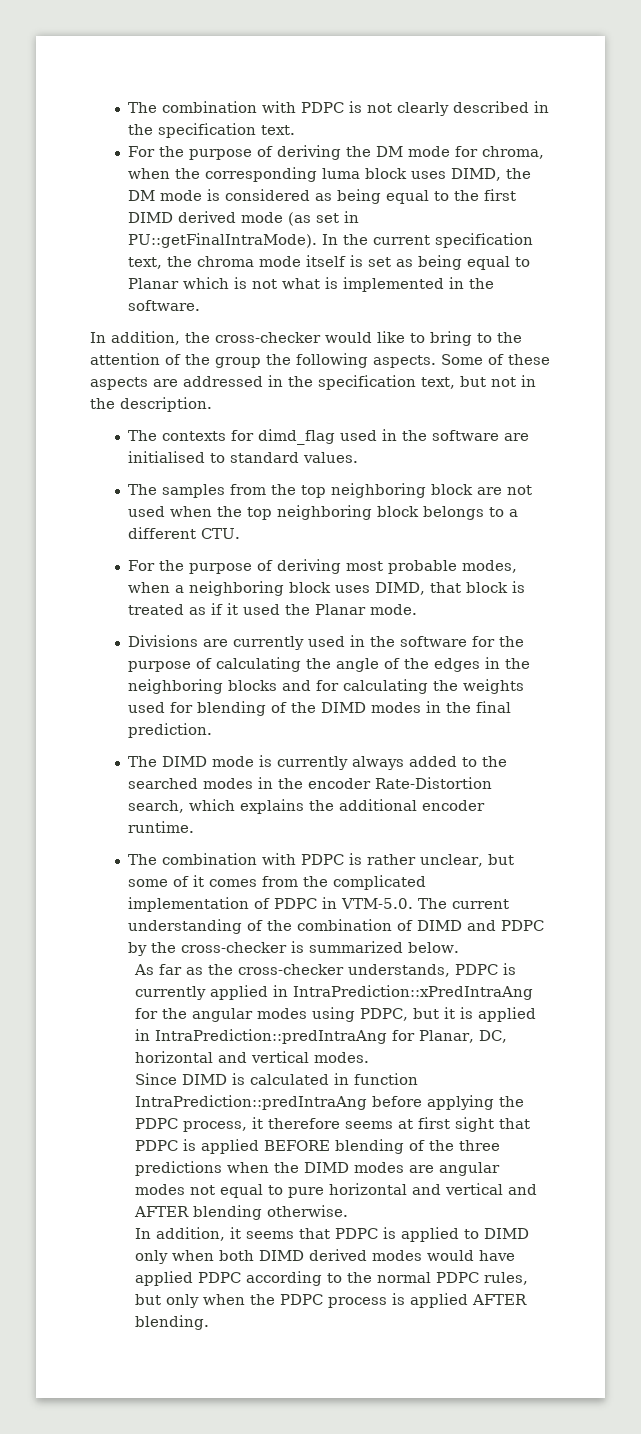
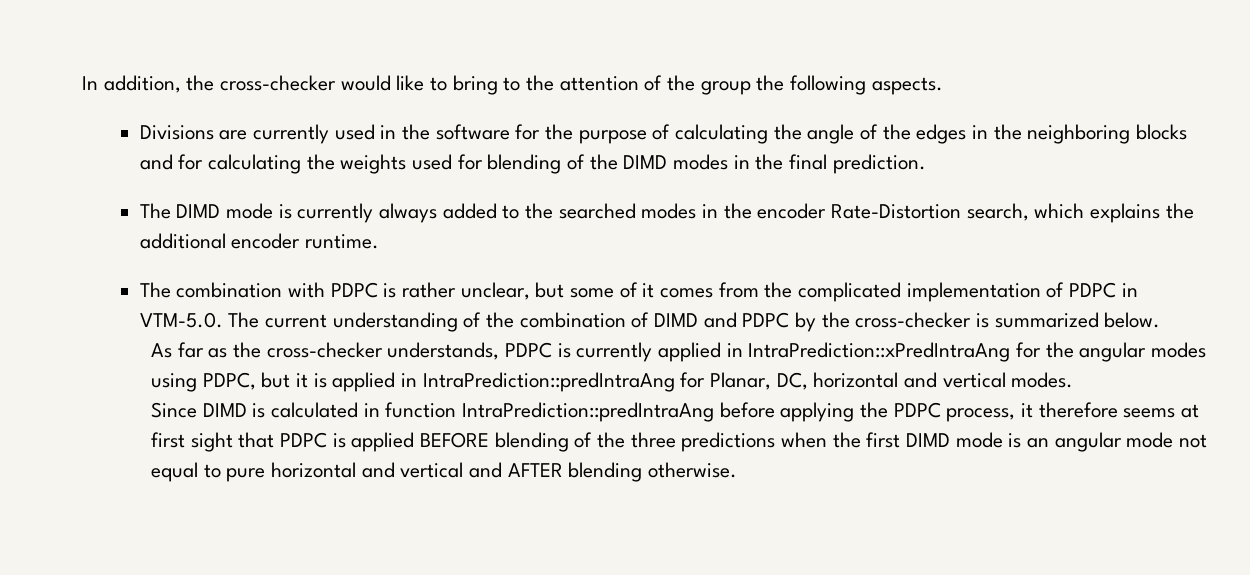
- The combination with PDPC is not clearly described in the specification text.
- For the purpose of deriving the DM mode for chroma, when the corresponding luma block uses DIMD, the DM mode is considered as being equal to the first DIMD derived mode (as set in PU::getFinalIntraMode). In the current specification text, the chroma mode itself is set as being equal to Planar which is not what is implemented in the software.
- Some of these aspects are addressed in the specification text, but not in the description.
- The contexts for dimd_flag used in the software are initialised to standard values.
- The samples from the top neighboring block are not used when the top neighboring block belongs to a different CTU.
- For the purpose of deriving most probable modes, when a neighboring block uses DIMD, that block is treated as if it used the Planar mode.
- Since DIMD is calculated in function IntraPrediction::predIntraAng before applying the PDPC process, it therefore seems at first sight that PDPC is applied BEFORE blending of the three predictions when the DIMD modes are angular modes not equal to pure horizontal and vertical and AFTER blending otherwise.
+ Since DIMD is calculated in function IntraPrediction::predIntraAng before applying the PDPC process, it therefore seems at first sight that PDPC is applied BEFORE blending of the three predictions when the first DIMD mode is an angular mode not equal to pure horizontal and vertical and AFTER blending otherwise.
- In addition, it seems that PDPC is applied to DIMD only when both DIMD derived modes would have applied PDPC according to the normal PDPC rules, but only when the PDPC process is applied AFTER blending.

